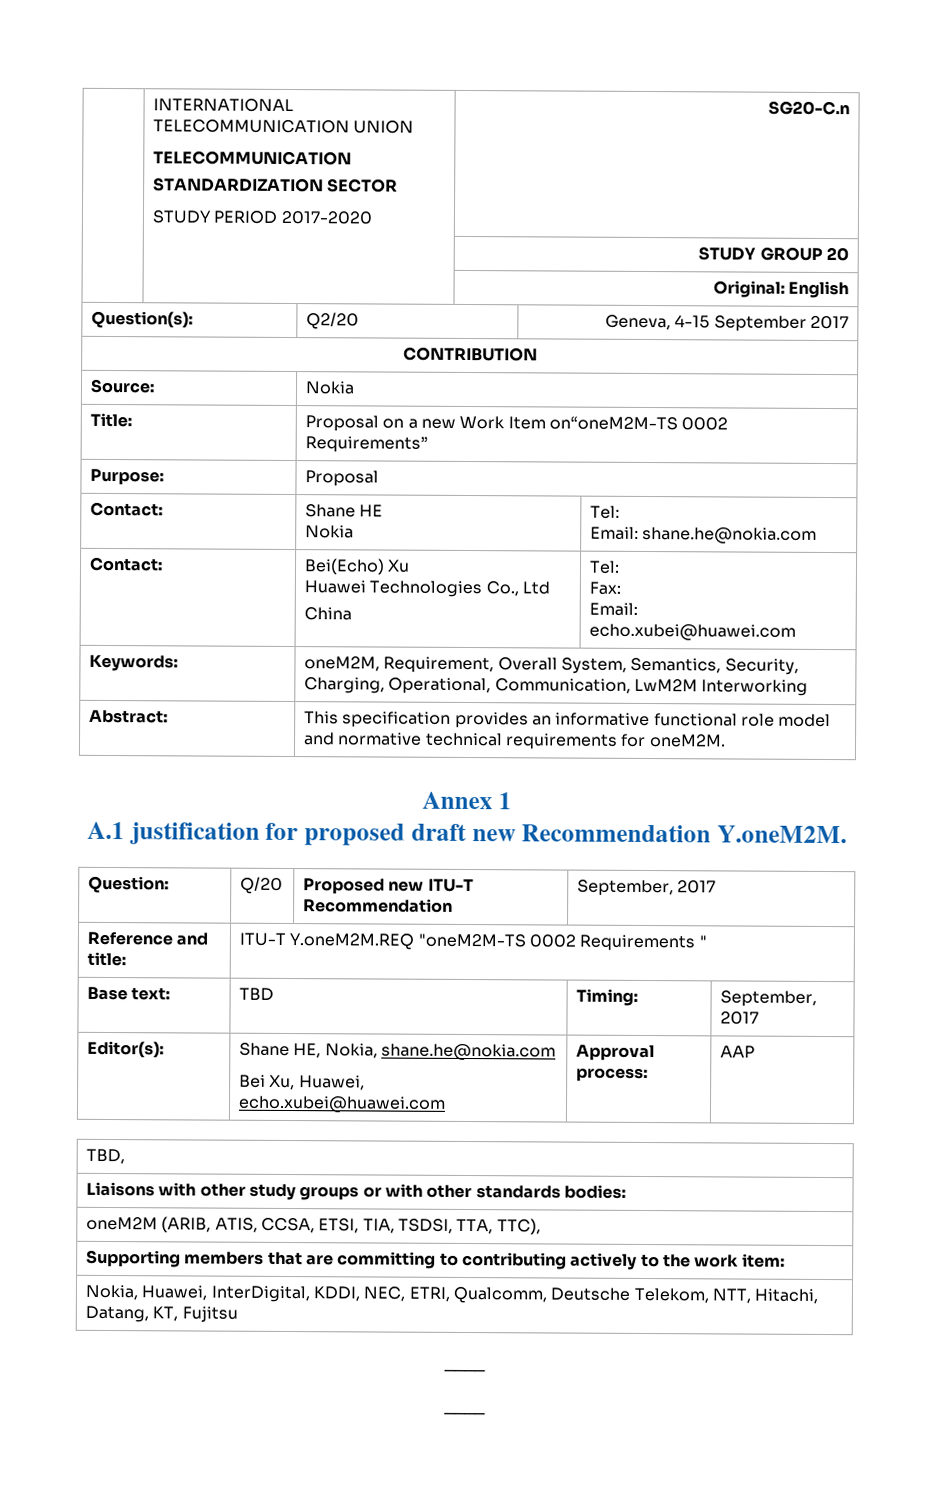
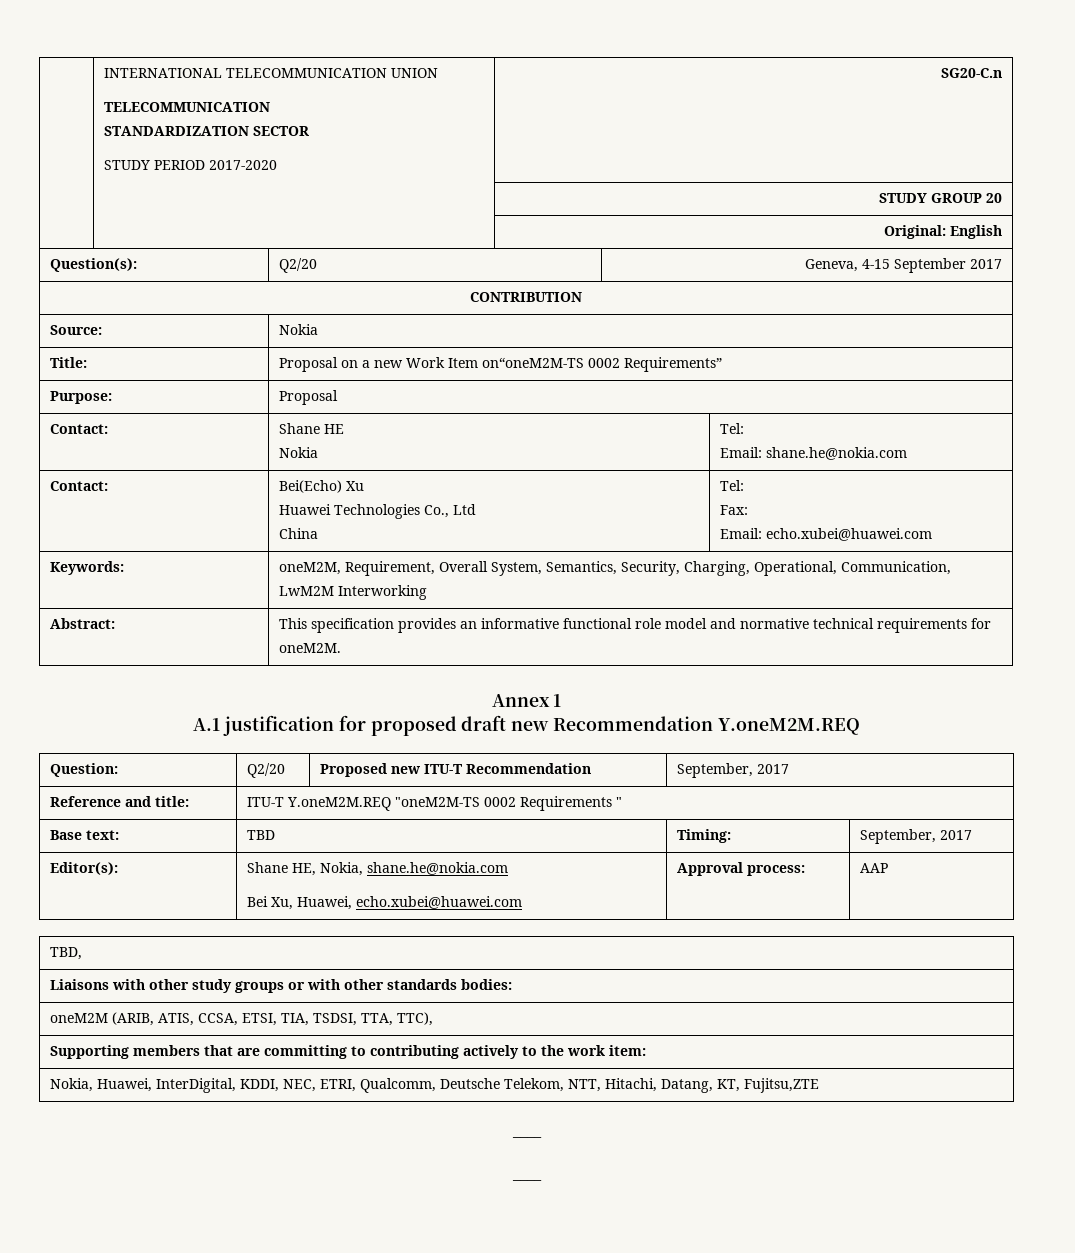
- A.1 justification for proposed draft new Recommendation Y.oneM2M.
+ A.1 justification for proposed draft new Recommendation Y.oneM2M.REQ
- Question: | Q/20 | Proposed new ITU-T Recommendation | September, 2017
+ Question: | Q2/20 | Proposed new ITU-T Recommendation | September, 2017
- Nokia, Huawei, InterDigital, KDDI, NEC, ETRI, Qualcomm, Deutsche Telekom, NTT, Hitachi, Datang, KT, Fujitsu
+ Nokia, Huawei, InterDigital, KDDI, NEC, ETRI, Qualcomm, Deutsche Telekom, NTT, Hitachi, Datang, KT, Fujitsu,ZTE

